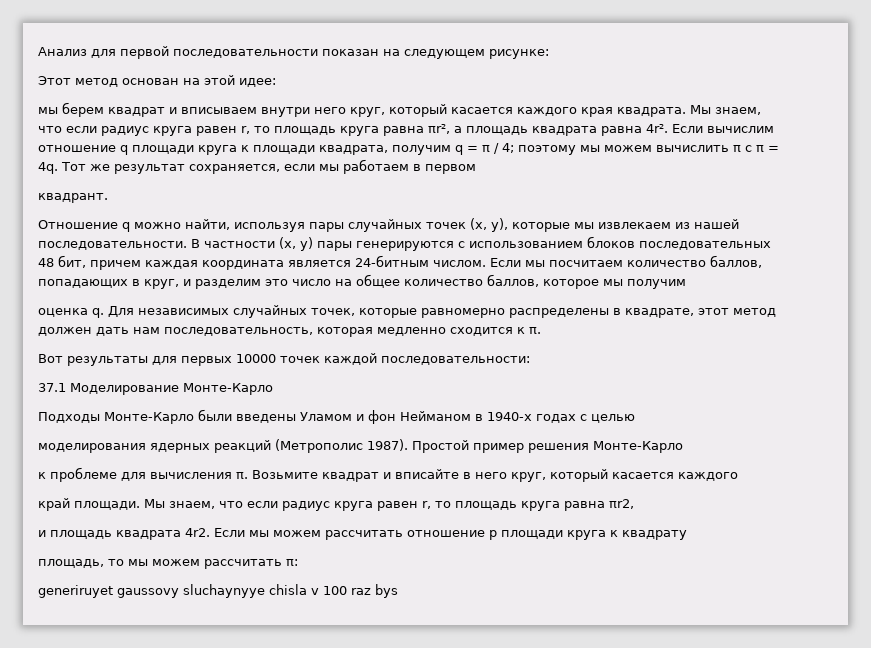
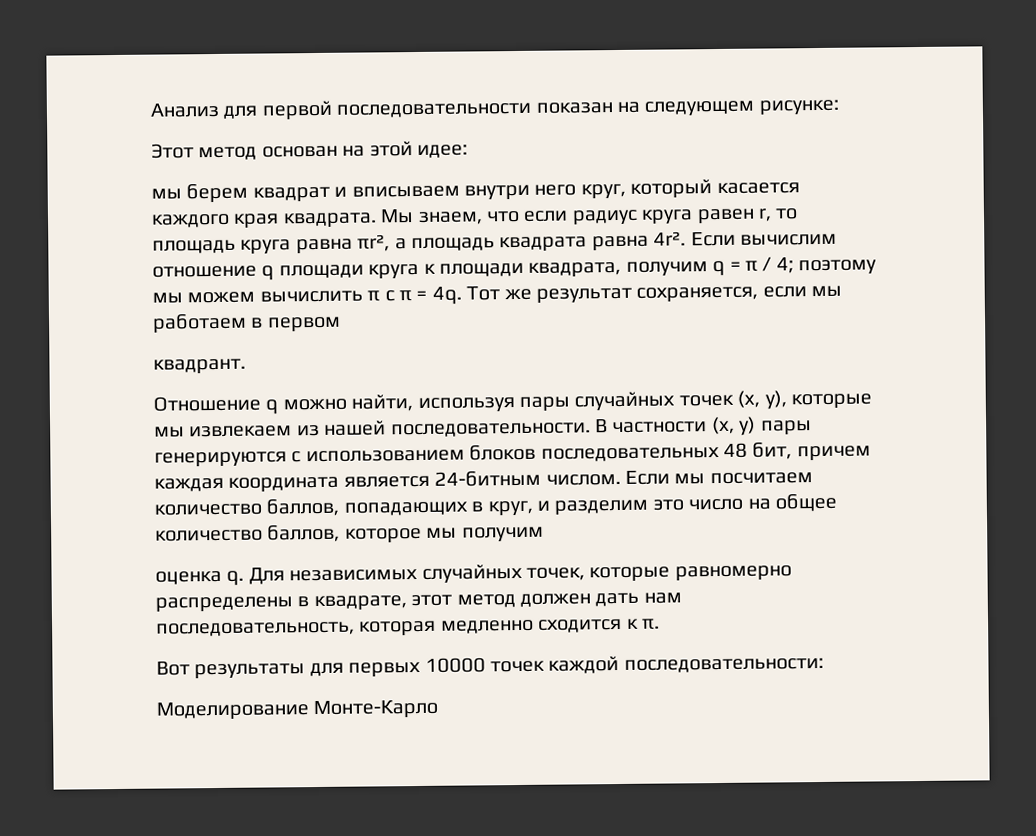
- 37.1 Моделирование Монте-Карло
+ Моделирование Монте-Карло
- Подходы Монте-Карло были введены Уламом и фон Нейманом в 1940-х годах с целью
- моделирования ядерных реакций (Метрополис 1987). Простой пример решения Монте-Карло
- к проблеме для вычисления π. Возьмите квадрат и вписайте в него круг, который касается каждого
- край площади. Мы знаем, что если радиус круга равен r, то площадь круга равна πr2,
- и площадь квадрата 4r2. Если мы можем рассчитать отношение р площади круга к квадрату
- площадь, то мы можем рассчитать π:
- generiruyet gaussovy sluchaynyye chisla v 100 raz bys

